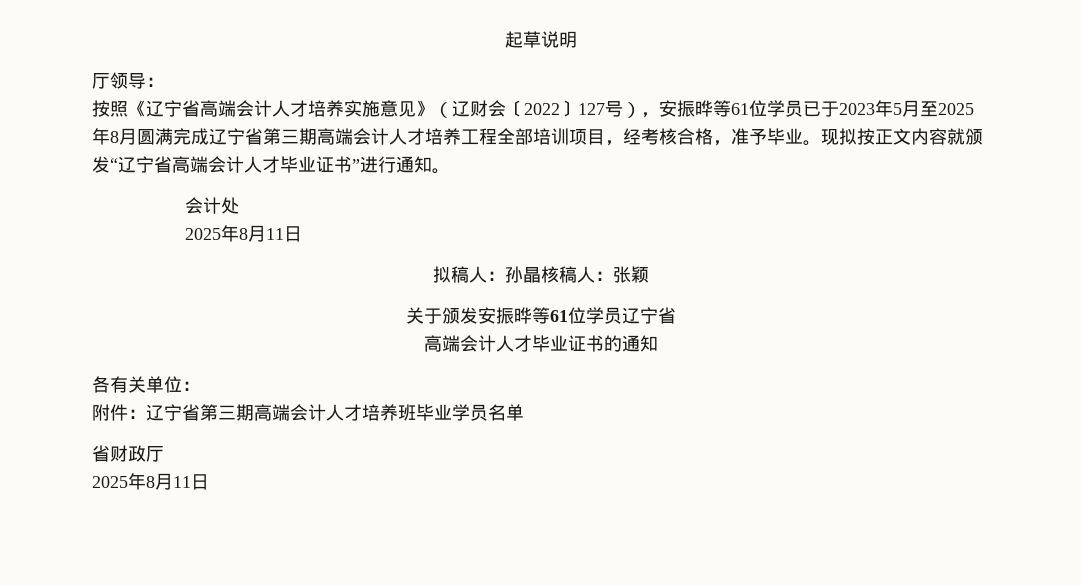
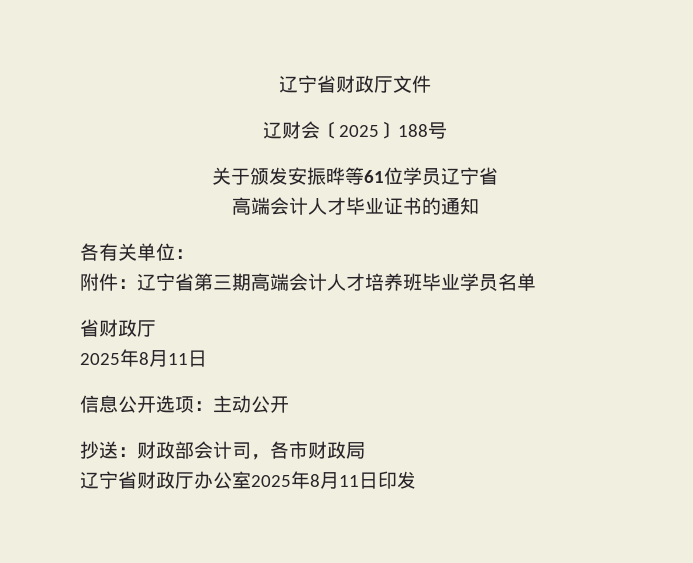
- 起草说明
- 厅领导：
- 按照《辽宁省高端会计人才培养实施意见》（辽财会〔2022〕127号），安振晔等61位学员已于2023年5月至2025年8月圆满完成辽宁省第三期高端会计人才培养工程全部培训项目，经考核合格，准予毕业。现拟按正文内容就颁发“辽宁省高端会计人才毕业证书”进行通知。
- 会计处
- 2025年8月11日
- 拟稿人：孙晶核稿人：张颖
+ 辽宁省财政厅文件
+ 辽财会〔2025〕188号
+ 信息公开选项：主动公开
+ 抄送：财政部会计司，各市财政局
+ 辽宁省财政厅办公室2025年8月11日印发

